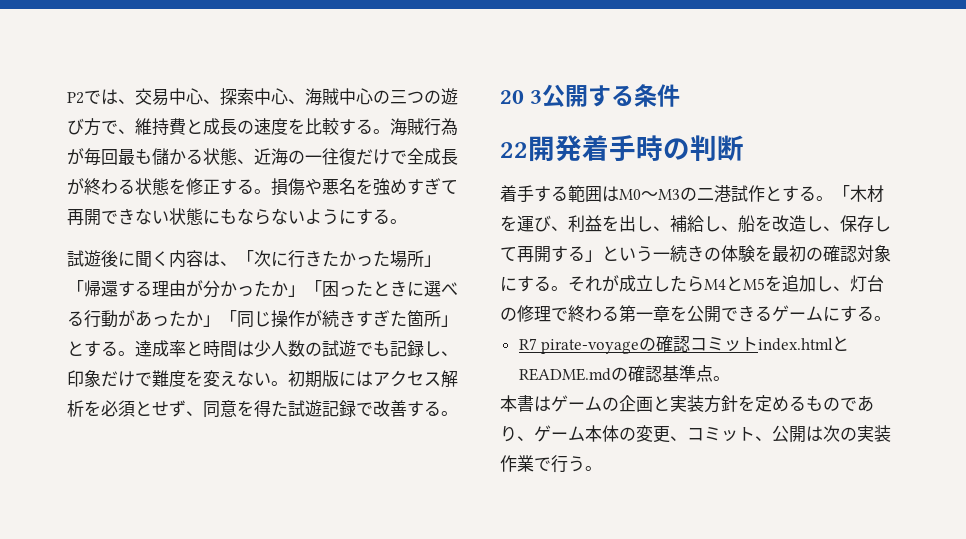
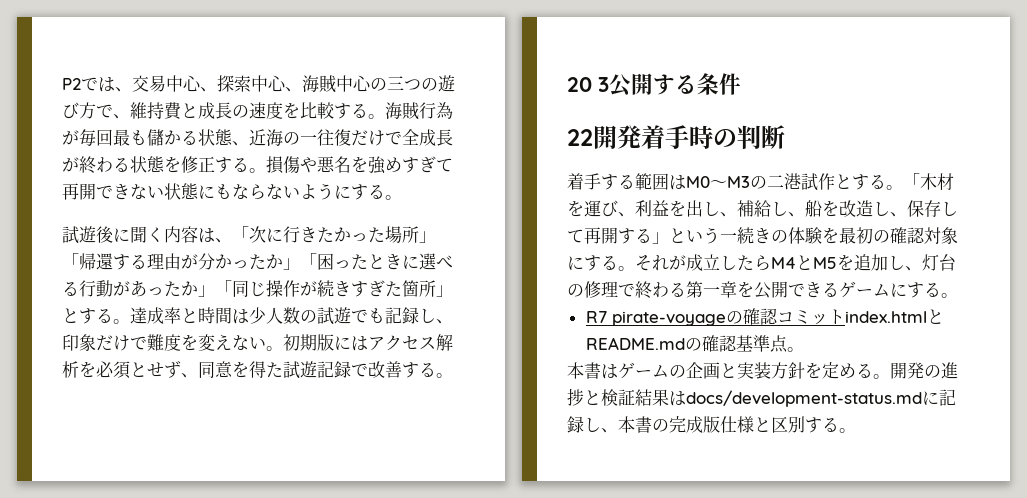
- 本書はゲームの企画と実装方針を定めるものであり、ゲーム本体の変更、コミット、公開は次の実装作業で行う。
+ 本書はゲームの企画と実装方針を定める。開発の進捗と検証結果はdocs/development-status.mdに記録し、本書の完成版仕様と区別する。

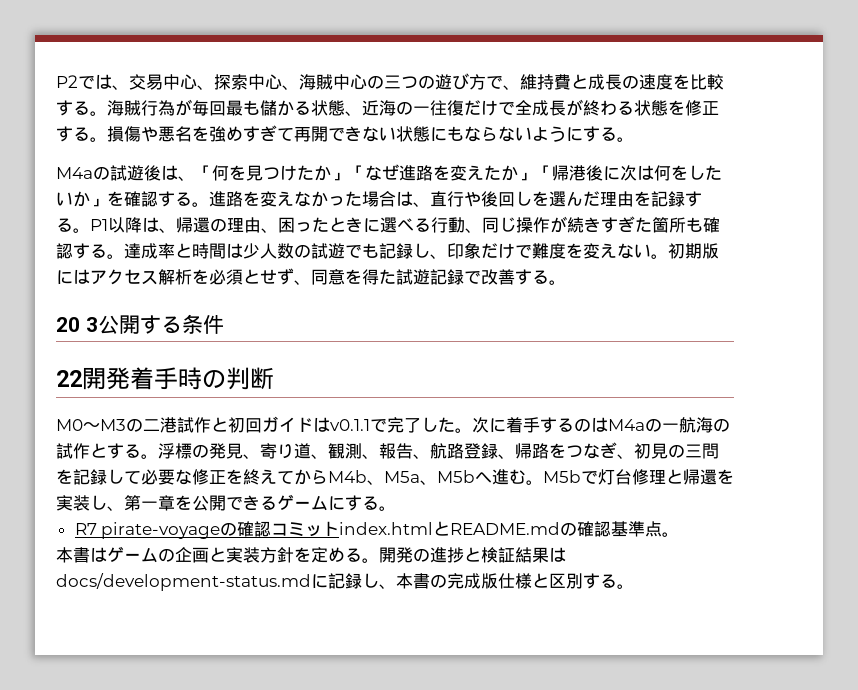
- 試遊後に聞く内容は、「次に行きたかった場所」「帰還する理由が分かったか」「困ったときに選べる行動があったか」「同じ操作が続きすぎた箇所」とする。
+ M4aの試遊後は、「何を見つけたか」「なぜ進路を変えたか」「帰港後に次は何をしたいか」を確認する。進路を変えなかった場合は、直行や後回しを選んだ理由を記録する。P1以降は、帰還の理由、困ったときに選べる行動、同じ操作が続きすぎた箇所も確認する。
- 着手する範囲はM0〜M3の二港試作とする。「木材を運び、利益を出し、補給し、船を改造し、保存して再開する」という一続きの体験を最初の確認対象にする。それが成立したらM4とM5を追加し、灯台の修理で終わる第一章を公開できるゲームにする。
+ M0〜M3の二港試作と初回ガイドはv0.1.1で完了した。次に着手するのはM4aの一航海の試作とする。浮標の発見、寄り道、観測、報告、航路登録、帰路をつなぎ、初見の三問を記録して必要な修正を終えてからM4b、M5a、M5bへ進む。M5bで灯台修理と帰還を実装し、第一章を公開できるゲームにする。

